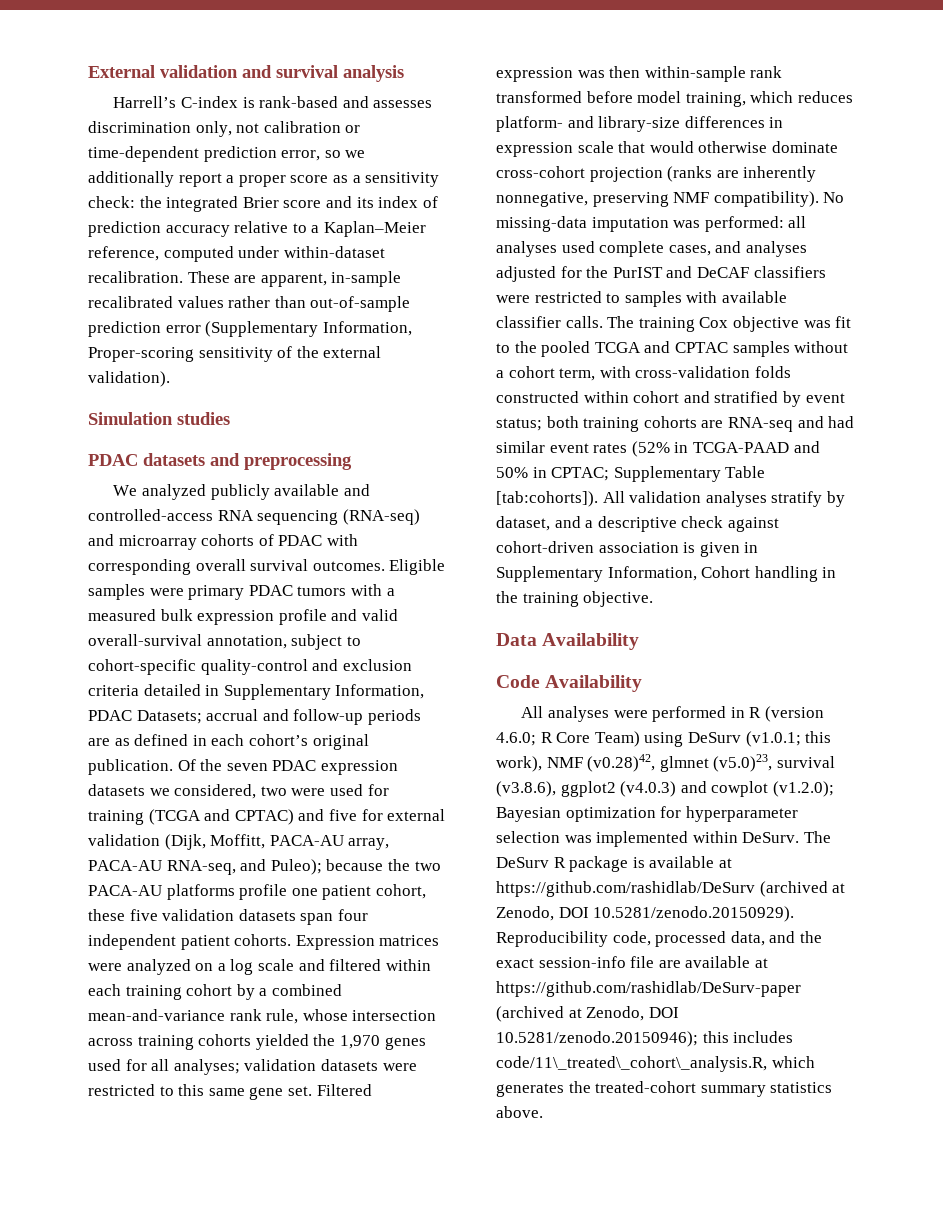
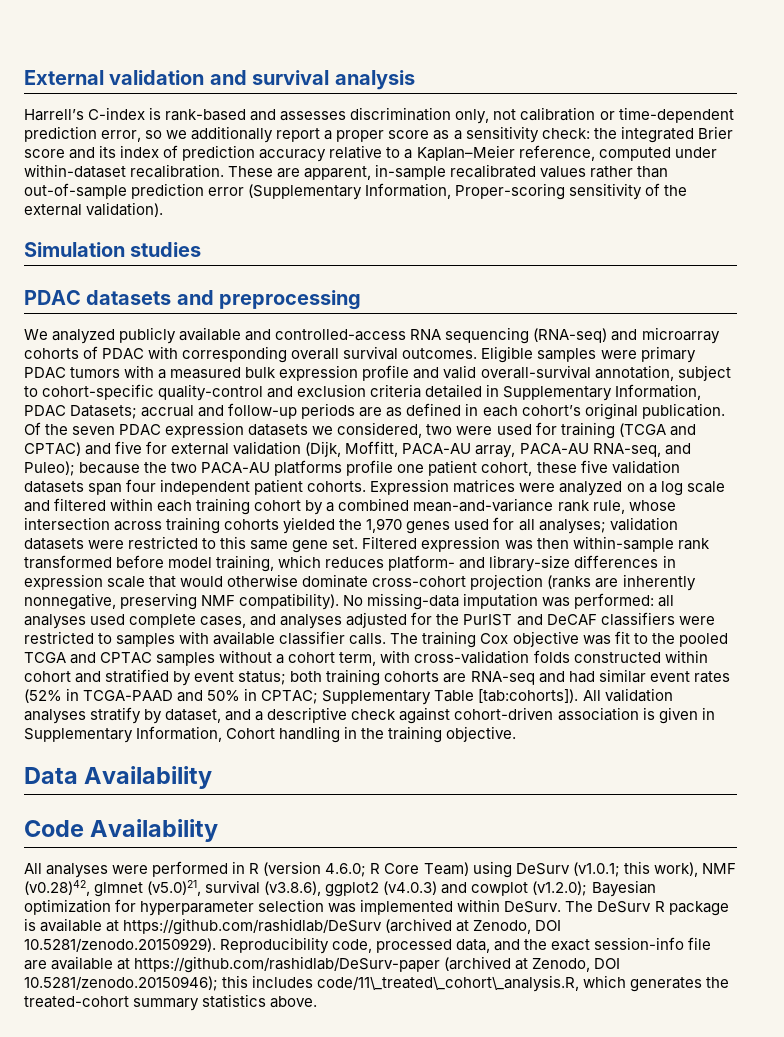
- All analyses were performed in R (version 4.6.0; R Core Team) using DeSurv (v1.0.1; this work), NMF (v0.28)42, glmnet (v5.0)23, survival (v3.8.6), ggplot2 (v4.0.3) and cowplot (v1.2.0); Bayesian optimization for hyperparameter selection was implemented within DeSurv.
+ All analyses were performed in R (version 4.6.0; R Core Team) using DeSurv (v1.0.1; this work), NMF (v0.28)42, glmnet (v5.0)21, survival (v3.8.6), ggplot2 (v4.0.3) and cowplot (v1.2.0); Bayesian optimization for hyperparameter selection was implemented within DeSurv.

